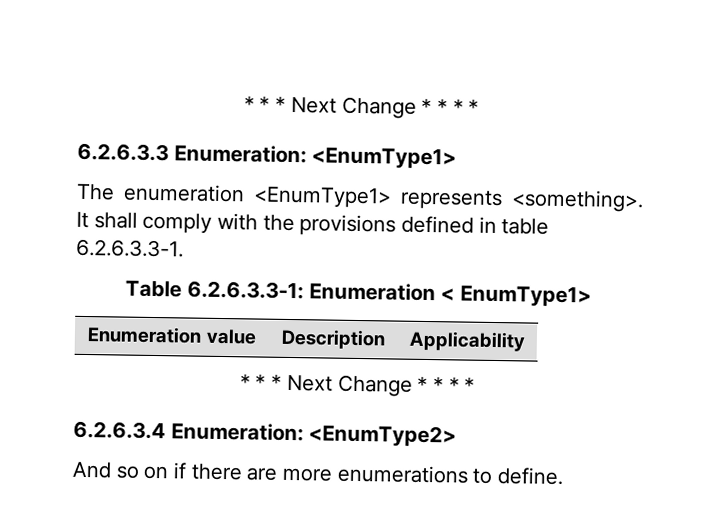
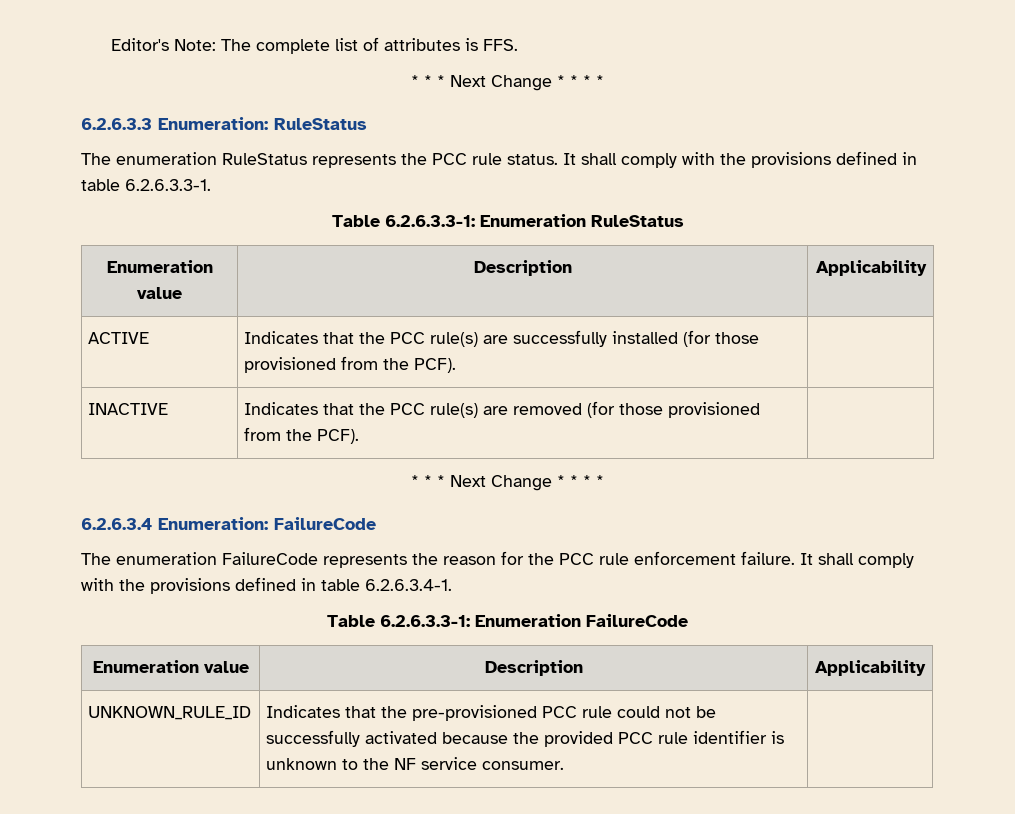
+ Editor's Note: The complete list of attributes is FFS.
- 6.2.6.3.3 Enumeration: <EnumType1>
- The enumeration <EnumType1> represents <something>.
+ 6.2.6.3.3 Enumeration: RuleStatus
+ The enumeration RuleStatus represents the PCC rule status.
- Table 6.2.6.3.3-1: Enumeration < EnumType1>
+ Table 6.2.6.3.3-1: Enumeration RuleStatus
  Enumeration value | Description | Applicability
+ ACTIVE | Indicates that the PCC rule(s) are successfully installed (for those provisioned from the PCF). |
+ INACTIVE | Indicates that the PCC rule(s) are removed (for those provisioned from the PCF). |
- 6.2.6.3.4 Enumeration: <EnumType2>
- And so on if there are more enumerations to define.
+ 6.2.6.3.4 Enumeration: FailureCode
+ The enumeration FailureCode represents the reason for the PCC rule enforcement failure. It shall comply with the provisions defined in table 6.2.6.3.4-1.
+ Table 6.2.6.3.3-1: Enumeration FailureCode
+ Enumeration value | Description | Applicability
+ UNKNOWN_RULE_ID | Indicates that the pre-provisioned PCC rule could not be successfully activated because the provided PCC rule identifier is unknown to the NF service consumer. |

